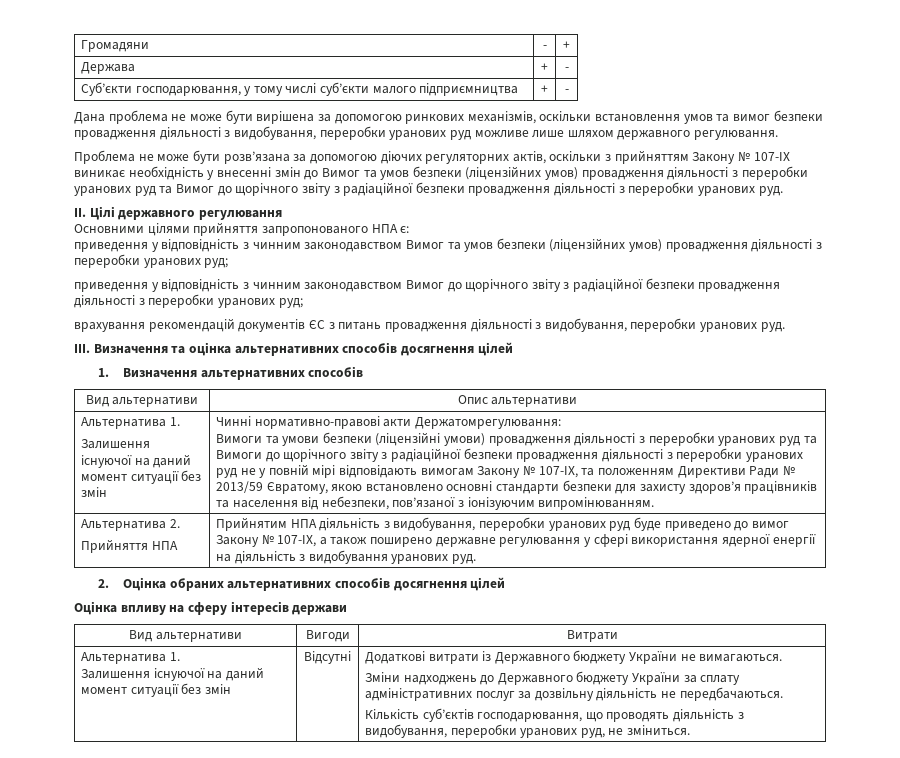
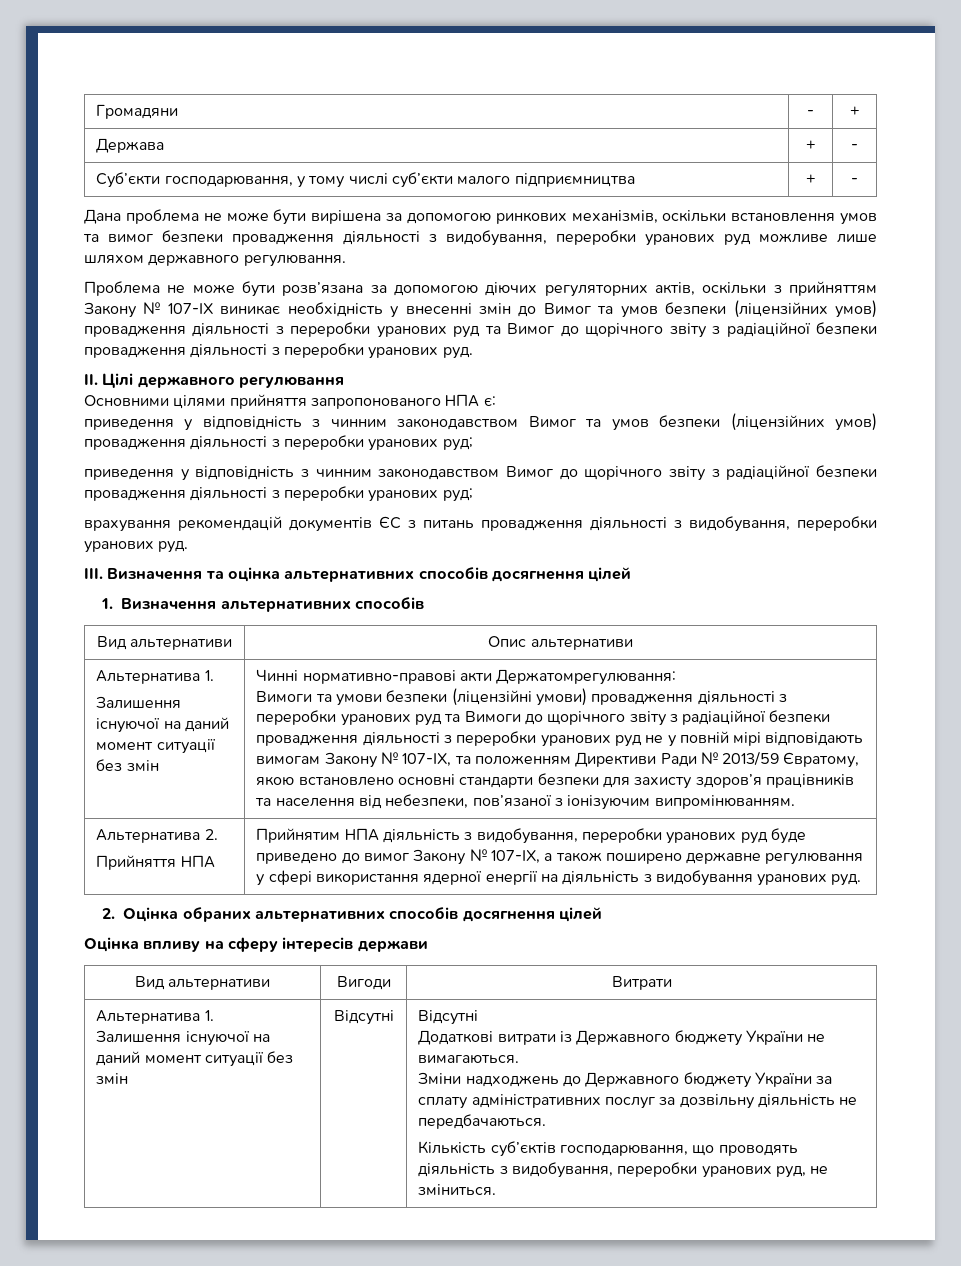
- Відсутні
+ Відсутні | Відсутні

